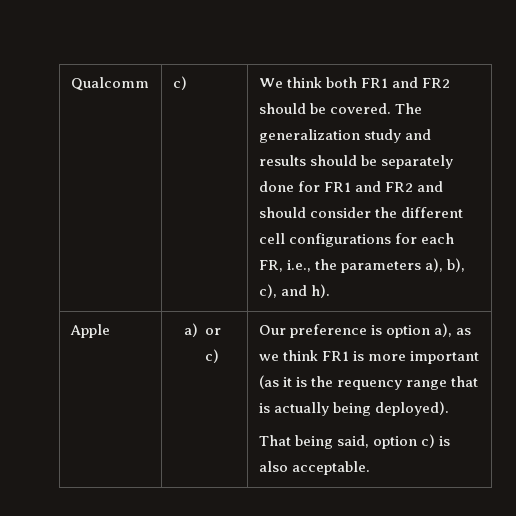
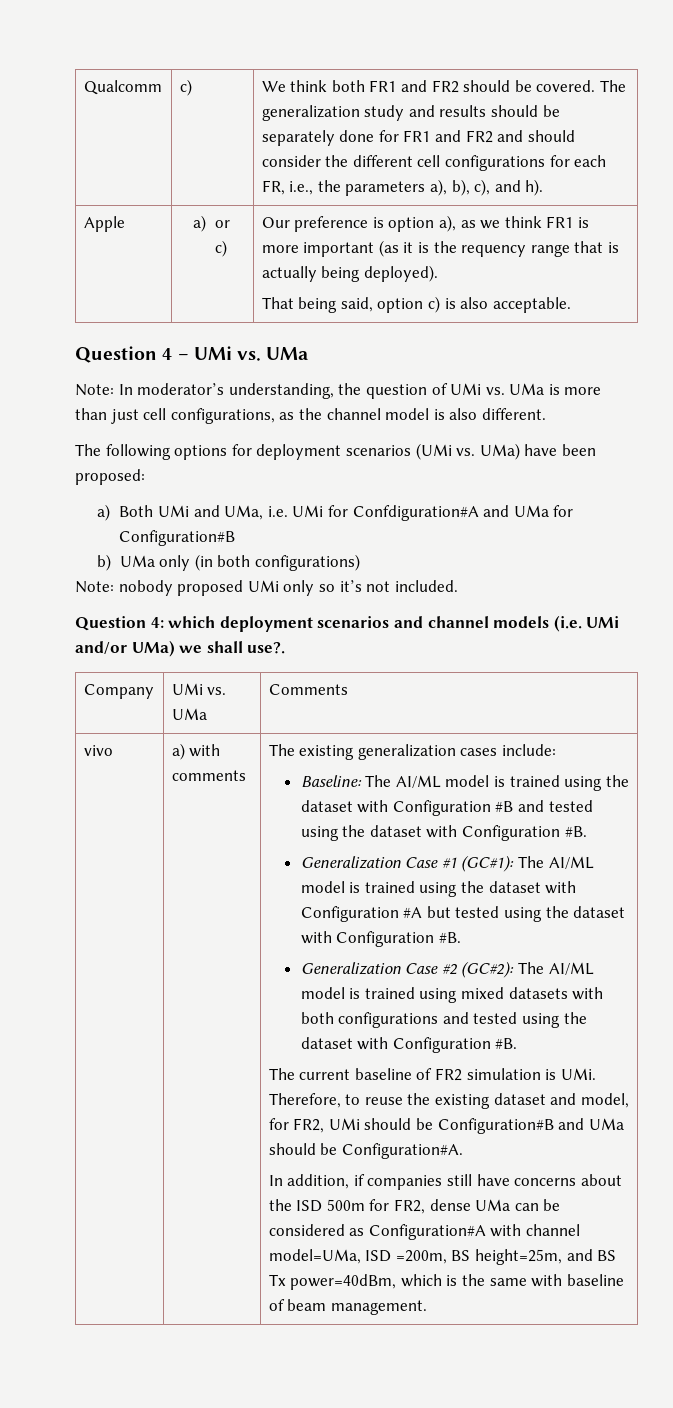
+ Question 4 – UMi vs. UMa
+ Note: In moderator’s understanding, the question of UMi vs. UMa is more than just cell configurations, as the channel model is also different.
+ The following options for deployment scenarios (UMi vs. UMa) have been proposed:
+ a) Both UMi and UMa, i.e. UMi for Confdiguration#A and UMa for Configuration#B
+ b) UMa only (in both configurations)
+ Note: nobody proposed UMi only so it’s not included.
+ Question 4: which deployment scenarios and channel models (i.e. UMi and/or UMa) we shall use?.
+ Company | UMi vs. UMa | Comments
+ vivo | a) with comments | The existing generalization cases include:
+ Baseline: The AI/ML model is trained using the dataset with Configuration #B and tested using the dataset with Configuration #B.
+ Generalization Case #1 (GC#1): The AI/ML model is trained using the dataset with Configuration #A but tested using the dataset with Configuration #B.
+ Generalization Case #2 (GC#2): The AI/ML model is trained using mixed datasets with both configurations and tested using the dataset with Configuration #B.
+ The current baseline of FR2 simulation is UMi. Therefore, to reuse the existing dataset and model, for FR2, UMi should be Configuration#B and UMa should be Configuration#A.
+ In addition, if companies still have concerns about the ISD 500m for FR2, dense UMa can be considered as Configuration#A with channel model=UMa, ISD =200m, BS height=25m, and BS Tx power=40dBm, which is the same with baseline of beam management.

